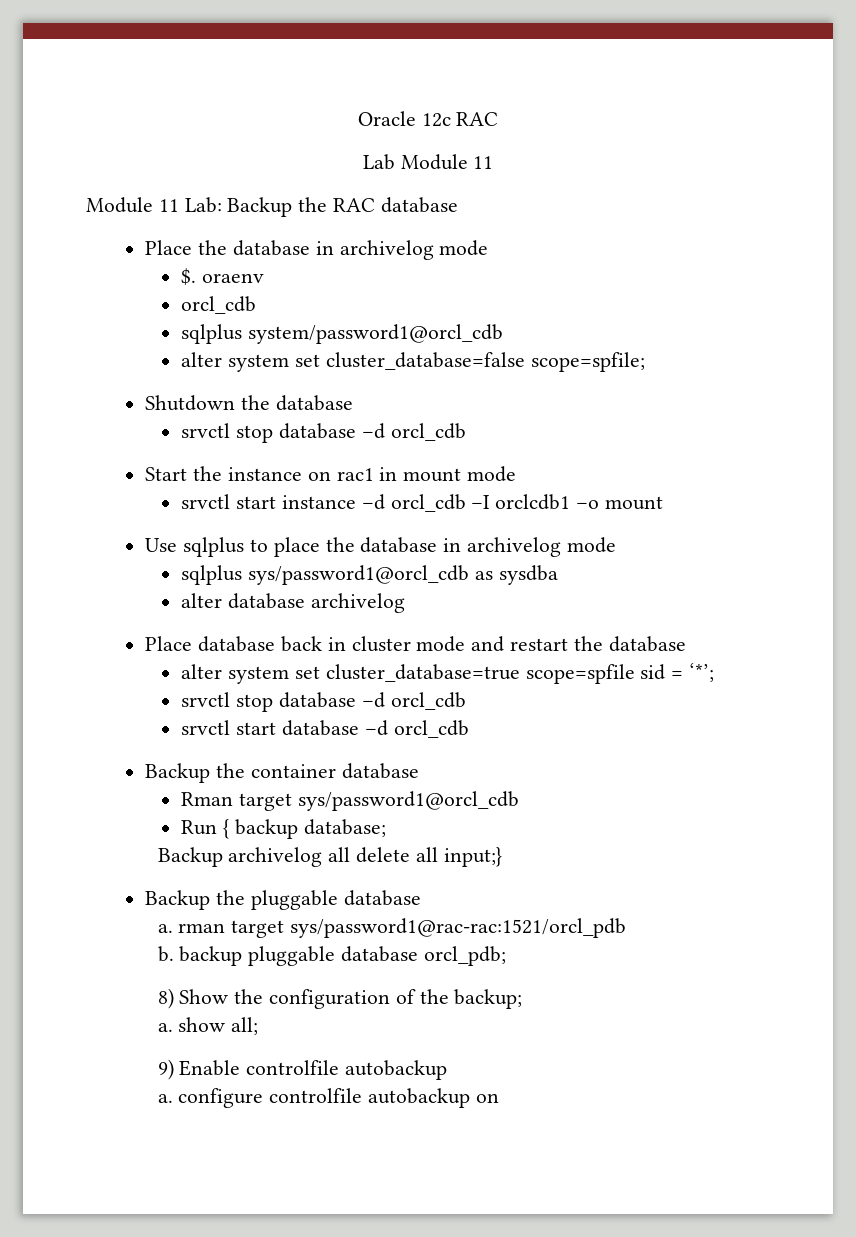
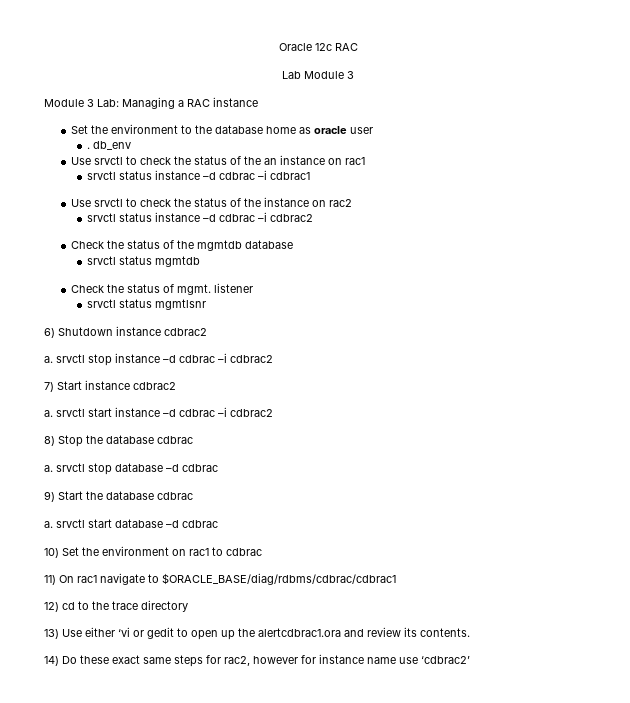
- Lab Module 11
- Module 11 Lab: Backup the RAC database
- Place the database in archivelog mode
- $. oraenv
- orcl_cdb
- sqlplus system/password1@orcl_cdb
- alter system set cluster_database=false scope=spfile;
- Shutdown the database
- srvctl stop database –d orcl_cdb
- Start the instance on rac1 in mount mode
- srvctl start instance –d orcl_cdb –I orclcdb1 –o mount
- Use sqlplus to place the database in archivelog mode
- sqlplus sys/password1@orcl_cdb as sysdba
- alter database archivelog
- Place database back in cluster mode and restart the database
- alter system set cluster_database=true scope=spfile sid = ‘*’;
- srvctl stop database –d orcl_cdb
- srvctl start database –d orcl_cdb
- Backup the container database
- Rman target sys/password1@orcl_cdb
- Run { backup database;
- Backup archivelog all delete all input;}
- Backup the pluggable database
- a. rman target sys/password1@rac-rac:1521/orcl_pdb
- b. backup pluggable database orcl_pdb;
- 8) Show the configuration of the backup;
- a. show all;
- 9) Enable controlfile autobackup
- a. configure controlfile autobackup on
+ Lab Module 3
+ Module 3 Lab: Managing a RAC instance
+ Set the environment to the database home as oracle user
+ . db_env
+ Use srvctl to check the status of the an instance on rac1
+ srvctl status instance –d cdbrac –i cdbrac1
+ Use srvctl to check the status of the instance on rac2
+ srvctl status instance –d cdbrac –i cdbrac2
+ Check the status of the mgmtdb database
+ srvctl status mgmtdb
+ Check the status of mgmt. listener
+ srvctl status mgmtlsnr
+ 6) Shutdown instance cdbrac2
+ a. srvctl stop instance –d cdbrac –i cdbrac2
+ 7) Start instance cdbrac2
+ a. srvctl start instance –d cdbrac –i cdbrac2
+ 8) Stop the database cdbrac
+ a. srvctl stop database –d cdbrac
+ 9) Start the database cdbrac
+ a. srvctl start database –d cdbrac
+ 10) Set the environment on rac1 to cdbrac
+ 11) On rac1 navigate to $ORACLE_BASE/diag/rdbms/cdbrac/cdbrac1
+ 12) cd to the trace directory
+ 13) Use either ‘vi or gedit to open up the alertcdbrac1.ora and review its contents.
+ 14) Do these exact same steps for rac2, however for instance name use ‘cdbrac2’

